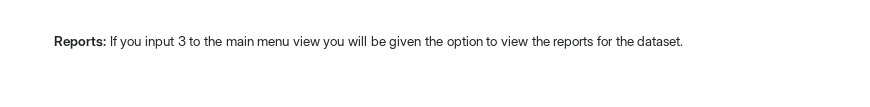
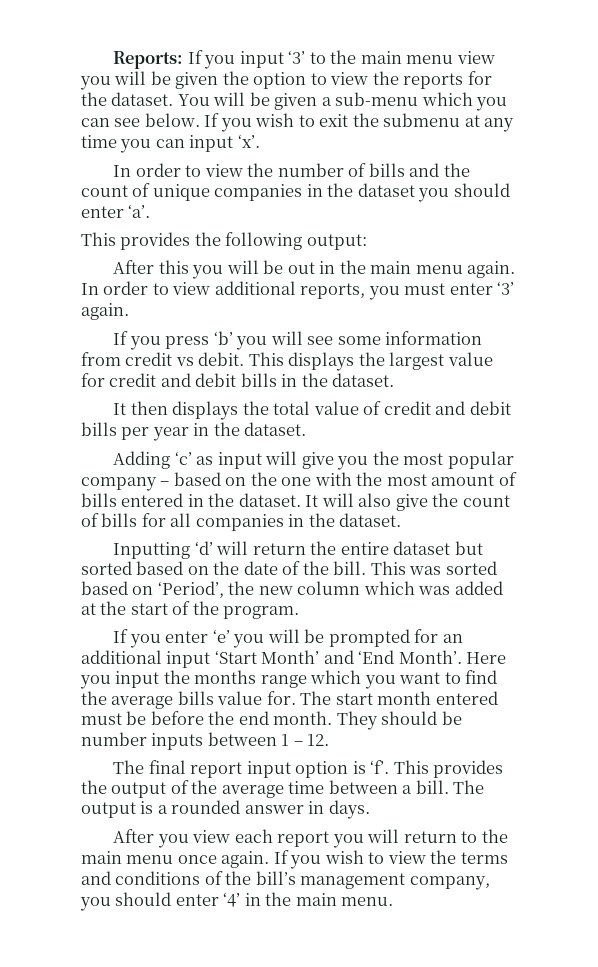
- Reports: If you input 3 to the main menu view you will be given the option to view the reports for the dataset.
+ Reports: If you input ‘3’ to the main menu view you will be given the option to view the reports for the dataset.
+ You will be given a sub-menu which you can see below. If you wish to exit the submenu at any time you can input ‘x’.
+ In order to view the number of bills and the count of unique companies in the dataset you should enter ‘a’.
+ This provides the following output:
+ After this you will be out in the main menu again. In order to view additional reports, you must enter ‘3’ again.
+ If you press ‘b’ you will see some information from credit vs debit. This displays the largest value for credit and debit bills in the dataset.
+ It then displays the total value of credit and debit bills per year in the dataset.
+ Adding ‘c’ as input will give you the most popular company – based on the one with the most amount of bills entered in the dataset. It will also give the count of bills for all companies in the dataset.
+ Inputting ‘d’ will return the entire dataset but sorted based on the date of the bill. This was sorted based on ‘Period’, the new column which was added at the start of the program.
+ If you enter ‘e’ you will be prompted for an additional input ‘Start Month’ and ‘End Month’. Here you input the months range which you want to find the average bills value for. The start month entered must be before the end month. They should be number inputs between 1 – 12.
+ The final report input option is ‘f’. This provides the output of the average time between a bill. The output is a rounded answer in days.
+ After you view each report you will return to the main menu once again. If you wish to view the terms and conditions of the bill’s management company, you should enter ‘4’ in the main menu.

